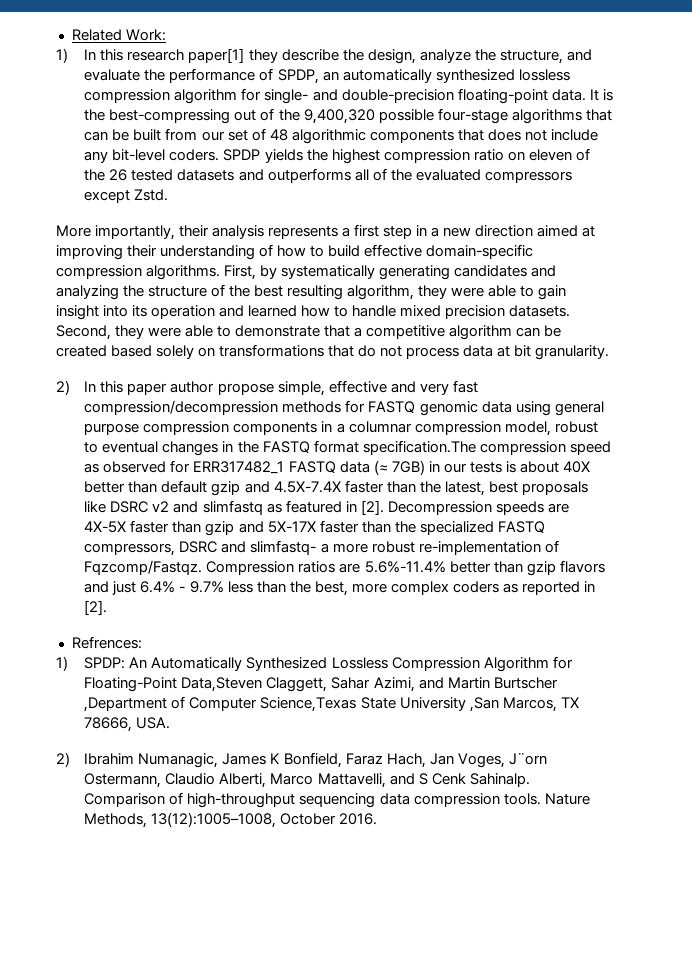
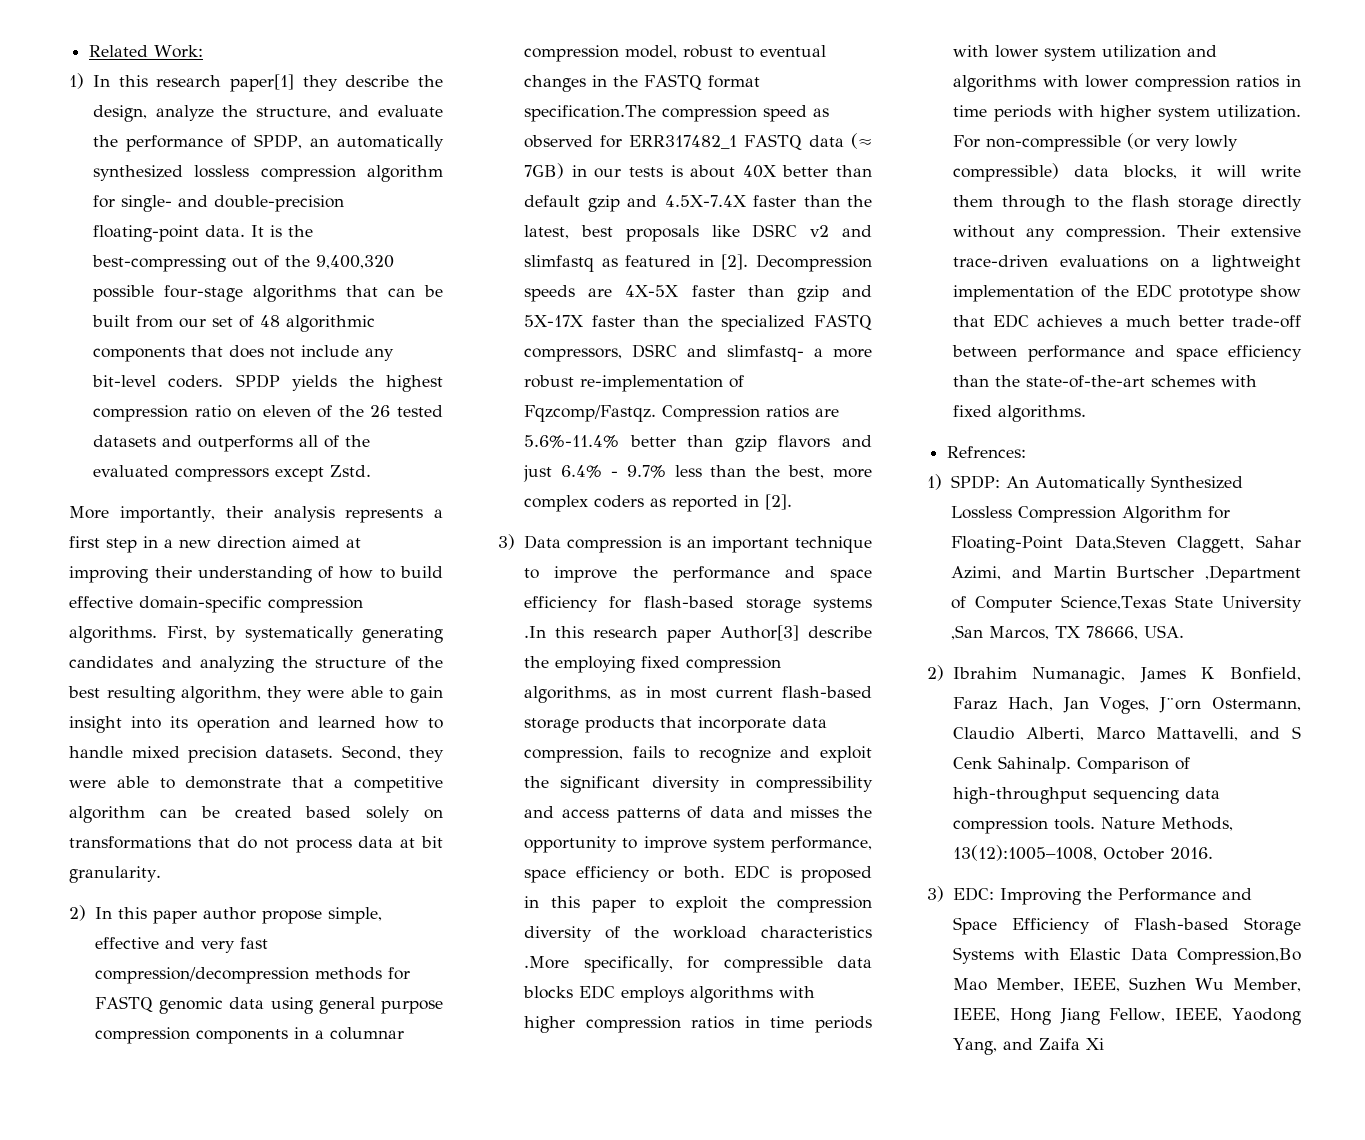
+ 3) Data compression is an important technique to improve the performance and space efficiency for flash-based storage systems .In this research paper Author[3] describe the employing fixed compression algorithms, as in most current flash-based storage products that incorporate data compression, fails to recognize and exploit the significant diversity in compressibility and access patterns of data and misses the opportunity to improve system performance, space efficiency or both. EDC is proposed in this paper to exploit the compression diversity of the workload characteristics .More specifically, for compressible data blocks EDC employs algorithms with higher compression ratios in time periods with lower system utilization and algorithms with lower compression ratios in time periods with higher system utilization. For non-compressible (or very lowly compressible) data blocks, it will write them through to the flash storage directly without any compression. Their extensive trace-driven evaluations on a lightweight implementation of the EDC prototype show that EDC achieves a much better trade-off between performance and space efficiency than the state-of-the-art schemes with fixed algorithms.
+ 3) EDC: Improving the Performance and Space Efficiency of Flash-based Storage Systems with Elastic Data Compression,Bo Mao Member, IEEE, Suzhen Wu Member, IEEE, Hong Jiang Fellow, IEEE, Yaodong Yang, and Zaifa Xi

